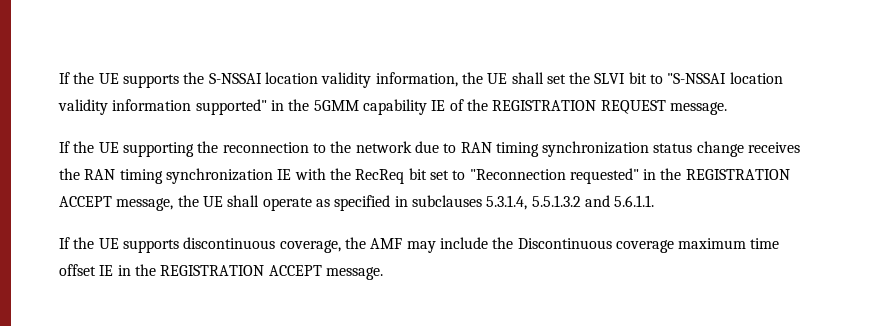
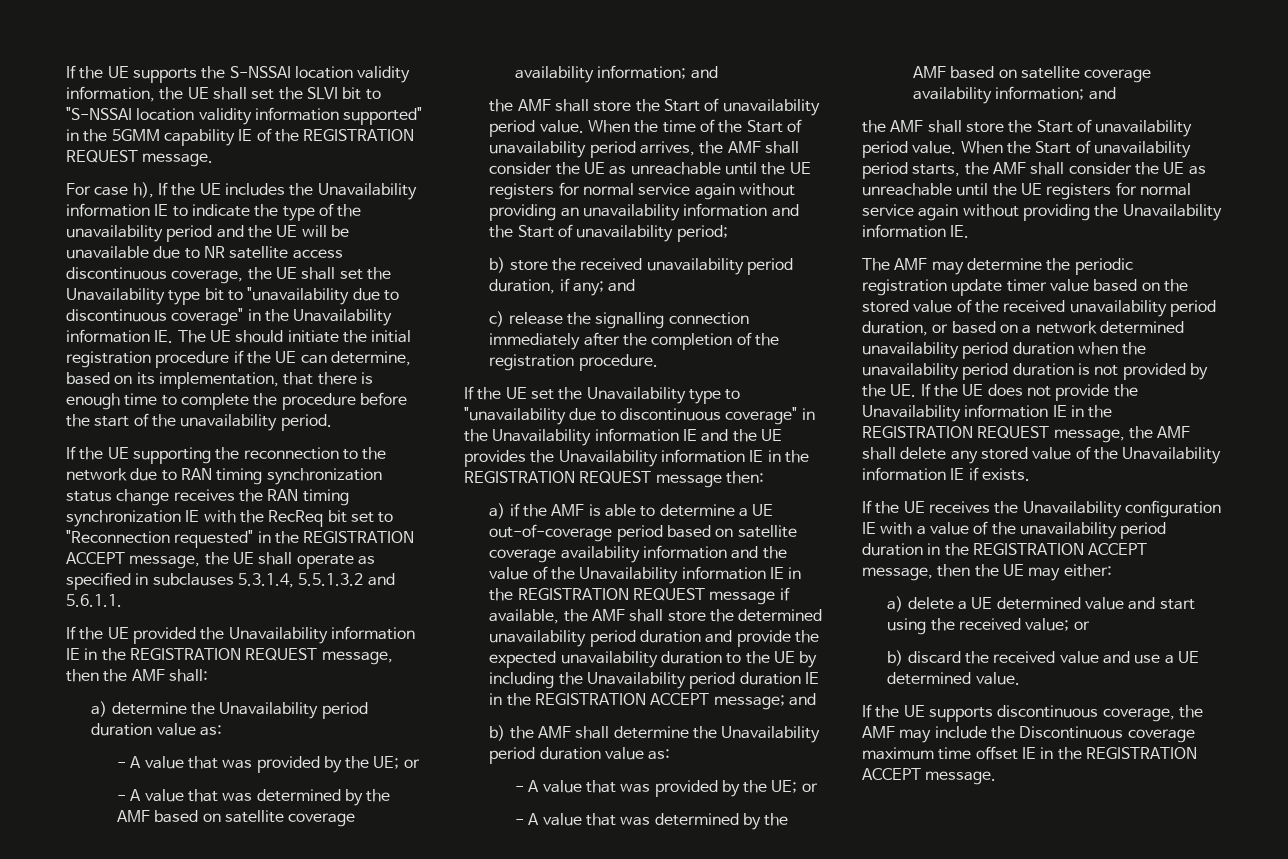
+ For case h), If the UE includes the Unavailability information IE to indicate the type of the unavailability period and the UE will be unavailable due to NR satellite access discontinuous coverage, the UE shall set the Unavailability type bit to "unavailability due to discontinuous coverage" in the Unavailability information IE. The UE should initiate the initial registration procedure if the UE can determine, based on its implementation, that there is enough time to complete the procedure before the start of the unavailability period.
+ If the UE provided the Unavailability information IE in the REGISTRATION REQUEST message, then the AMF shall:
+ a) determine the Unavailability period duration value as:
+ - A value that was provided by the UE; or
+ - A value that was determined by the AMF based on satellite coverage availability information; and
+ the AMF shall store the Start of unavailability period value. When the time of the Start of unavailability period arrives, the AMF shall consider the UE as unreachable until the UE registers for normal service again without providing an unavailability information and the Start of unavailability period;
+ b) store the received unavailability period duration, if any; and
+ c) release the signalling connection immediately after the completion of the registration procedure.
+ If the UE set the Unavailability type to "unavailability due to discontinuous coverage" in the Unavailability information IE and the UE provides the Unavailability information IE in the REGISTRATION REQUEST message then:
+ a) if the AMF is able to determine a UE out-of-coverage period based on satellite coverage availability information and the value of the Unavailability information IE in the REGISTRATION REQUEST message if available, the AMF shall store the determined unavailability period duration and provide the expected unavailability duration to the UE by including the Unavailability period duration IE in the REGISTRATION ACCEPT message; and
+ b) the AMF shall determine the Unavailability period duration value as:
+ - A value that was provided by the UE; or
+ - A value that was determined by the AMF based on satellite coverage availability information; and
+ the AMF shall store the Start of unavailability period value. When the Start of unavailability period starts, the AMF shall consider the UE as unreachable until the UE registers for normal service again without providing the Unavailability information IE.
+ The AMF may determine the periodic registration update timer value based on the stored value of the received unavailability period duration, or based on a network determined unavailability period duration when the unavailability period duration is not provided by the UE. If the UE does not provide the Unavailability information IE in the REGISTRATION REQUEST message, the AMF shall delete any stored value of the Unavailability information IE if exists.
+ If the UE receives the Unavailability configuration IE with a value of the unavailability period duration in the REGISTRATION ACCEPT message, then the UE may either:
+ a) delete a UE determined value and start using the received value; or
+ b) discard the received value and use a UE determined value.

